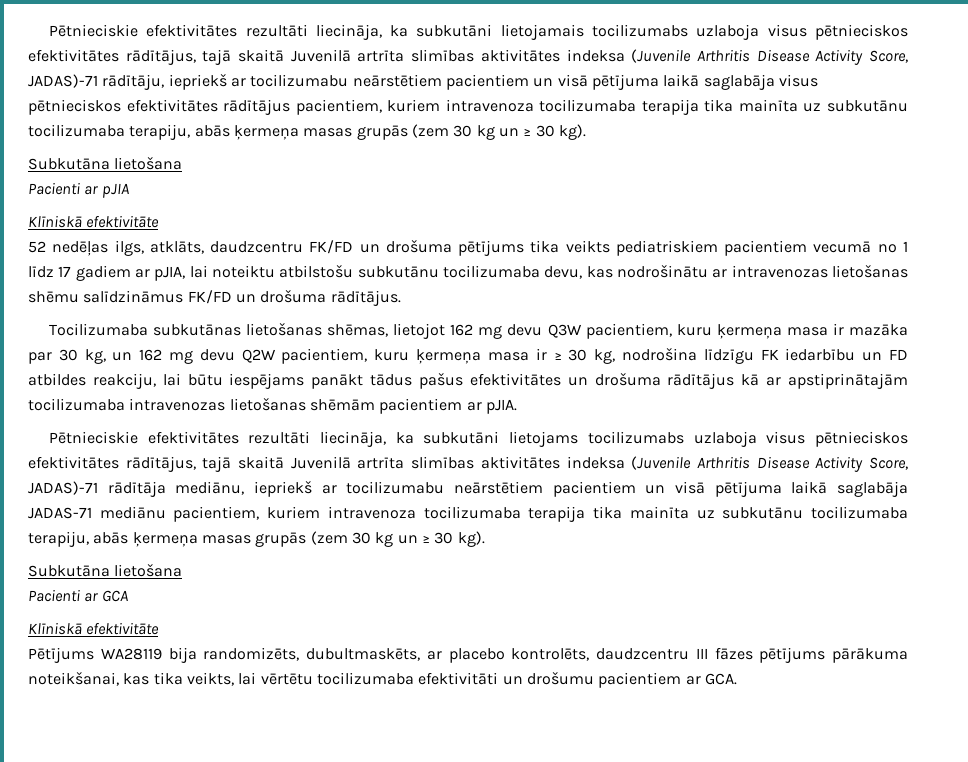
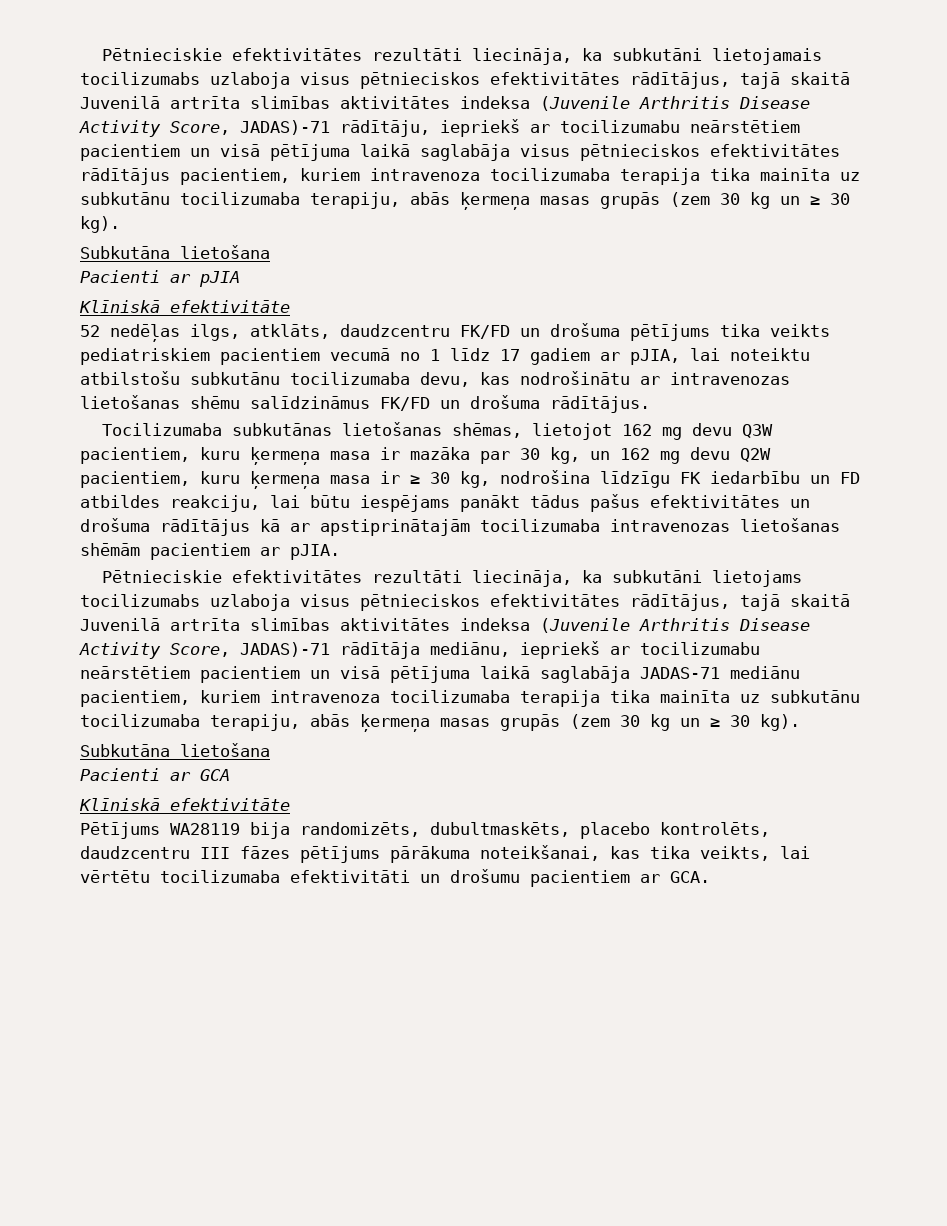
- Pētījums WA28119 bija randomizēts, dubultmaskēts, ar placebo kontrolēts, daudzcentru III fāzes pētījums pārākuma noteikšanai, kas tika veikts, lai vērtētu tocilizumaba efektivitāti un drošumu pacientiem ar GCA.
+ Pētījums WA28119 bija randomizēts, dubultmaskēts, placebo kontrolēts, daudzcentru III fāzes pētījums pārākuma noteikšanai, kas tika veikts, lai vērtētu tocilizumaba efektivitāti un drošumu pacientiem ar GCA.

